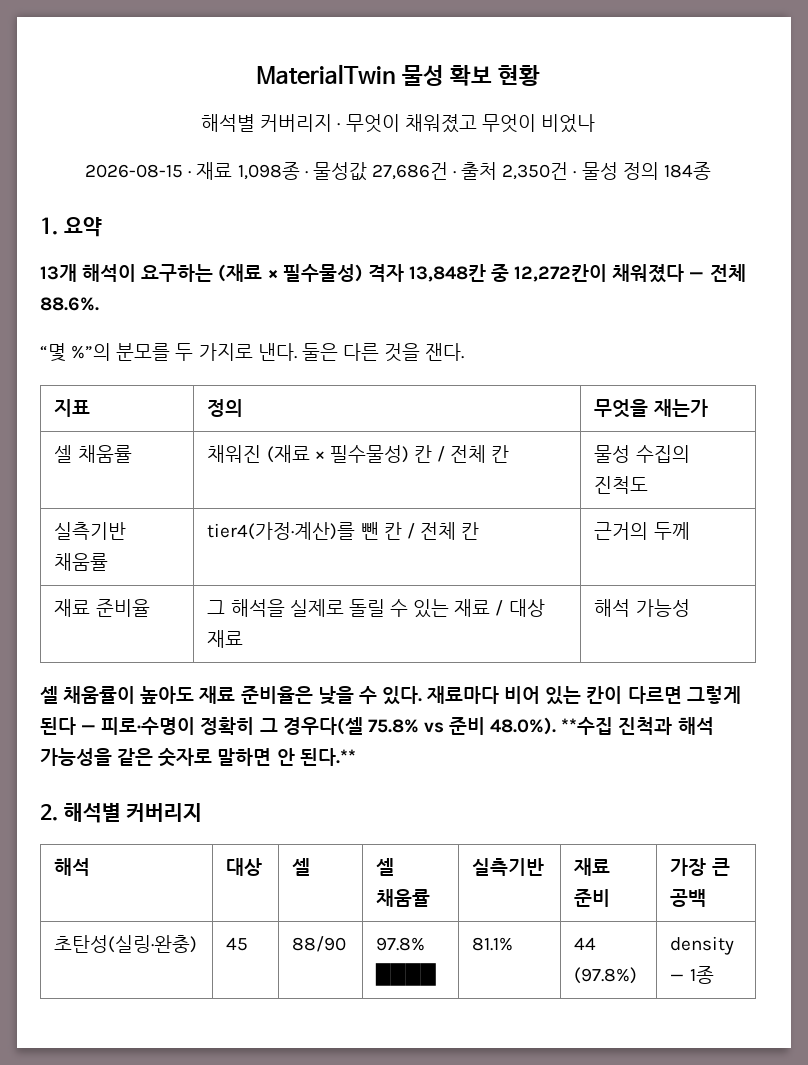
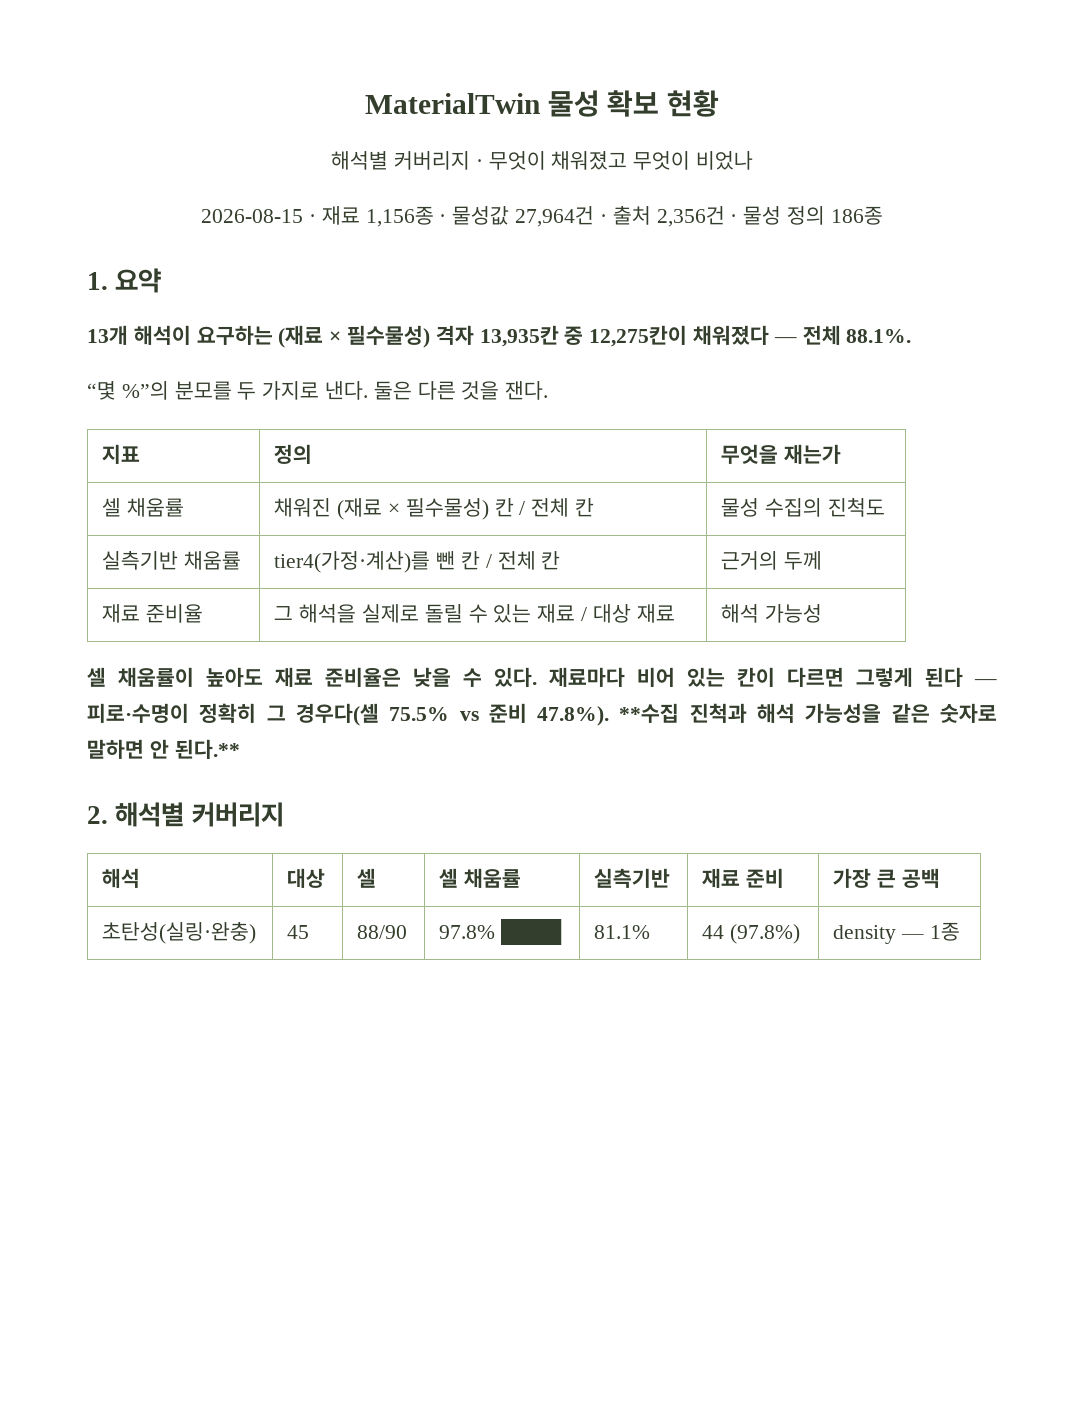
- 2026-08-15 · 재료 1,098종 · 물성값 27,686건 · 출처 2,350건 · 물성 정의 184종
+ 2026-08-15 · 재료 1,156종 · 물성값 27,964건 · 출처 2,356건 · 물성 정의 186종
- 13개 해석이 요구하는 (재료 × 필수물성) 격자 13,848칸 중 12,272칸이 채워졌다 — 전체 88.6%.
+ 13개 해석이 요구하는 (재료 × 필수물성) 격자 13,935칸 중 12,275칸이 채워졌다 — 전체 88.1%.
- 재료마다 비어 있는 칸이 다르면 그렇게 된다 — 피로·수명이 정확히 그 경우다(셀 75.8% vs 준비 48.0%). **수집 진척과 해석 가능성을 같은 숫자로 말하면 안 된다.**
+ 재료마다 비어 있는 칸이 다르면 그렇게 된다 — 피로·수명이 정확히 그 경우다(셀 75.5% vs 준비 47.8%). **수집 진척과 해석 가능성을 같은 숫자로 말하면 안 된다.**

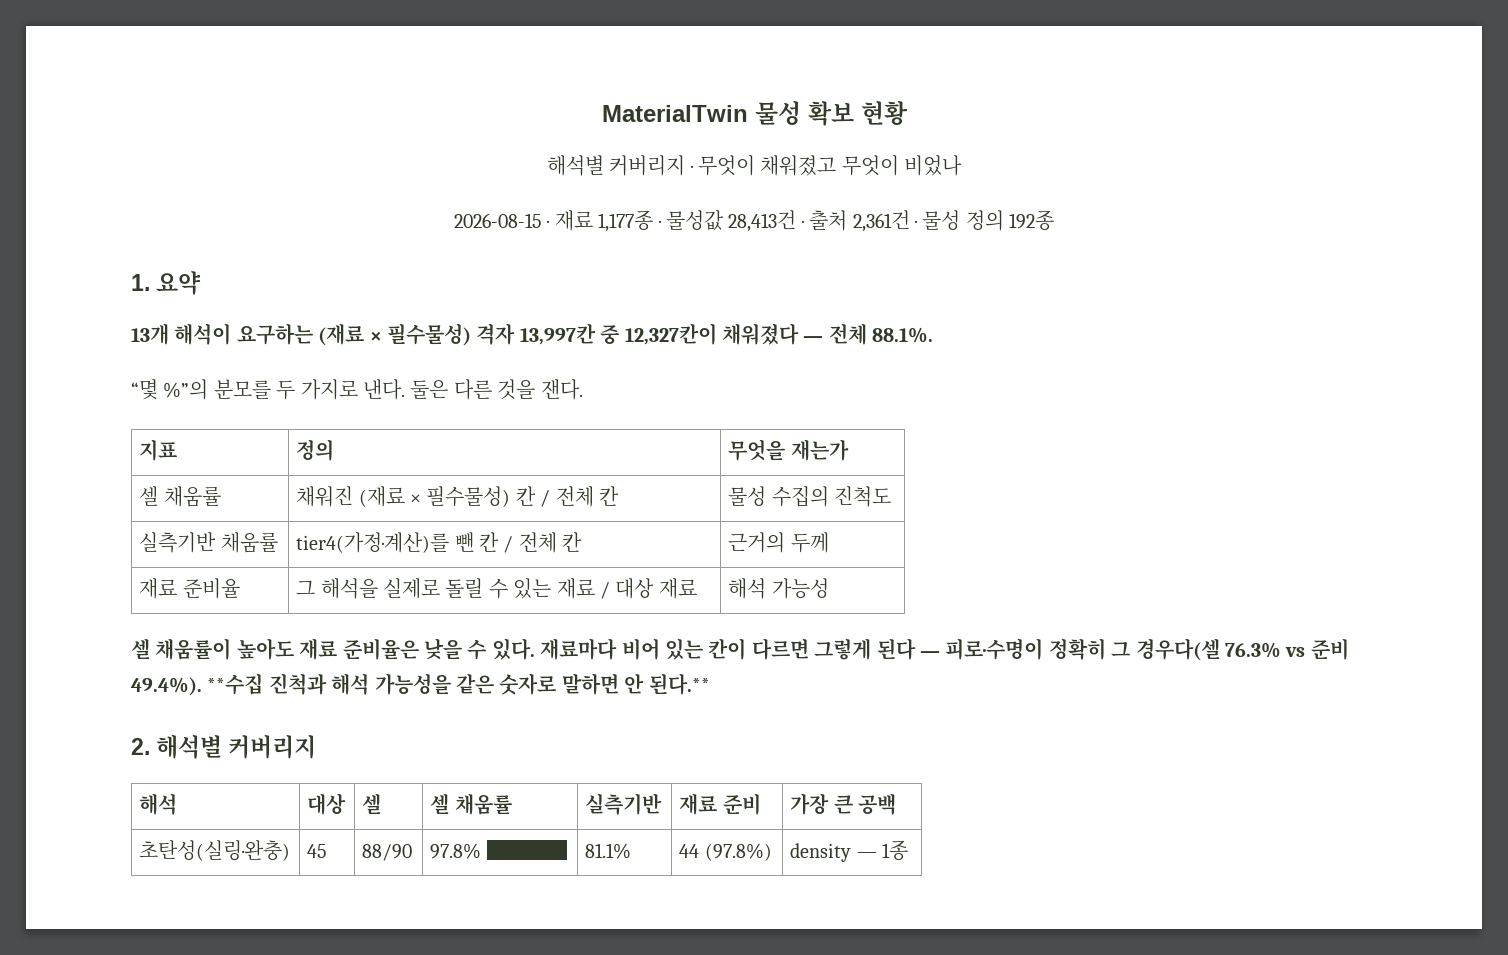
- 2026-08-15 · 재료 1,156종 · 물성값 27,964건 · 출처 2,356건 · 물성 정의 186종
+ 2026-08-15 · 재료 1,177종 · 물성값 28,413건 · 출처 2,361건 · 물성 정의 192종
- 13개 해석이 요구하는 (재료 × 필수물성) 격자 13,935칸 중 12,275칸이 채워졌다 — 전체 88.1%.
+ 13개 해석이 요구하는 (재료 × 필수물성) 격자 13,997칸 중 12,327칸이 채워졌다 — 전체 88.1%.
- 재료마다 비어 있는 칸이 다르면 그렇게 된다 — 피로·수명이 정확히 그 경우다(셀 75.5% vs 준비 47.8%). **수집 진척과 해석 가능성을 같은 숫자로 말하면 안 된다.**
+ 재료마다 비어 있는 칸이 다르면 그렇게 된다 — 피로·수명이 정확히 그 경우다(셀 76.3% vs 준비 49.4%). **수집 진척과 해석 가능성을 같은 숫자로 말하면 안 된다.**

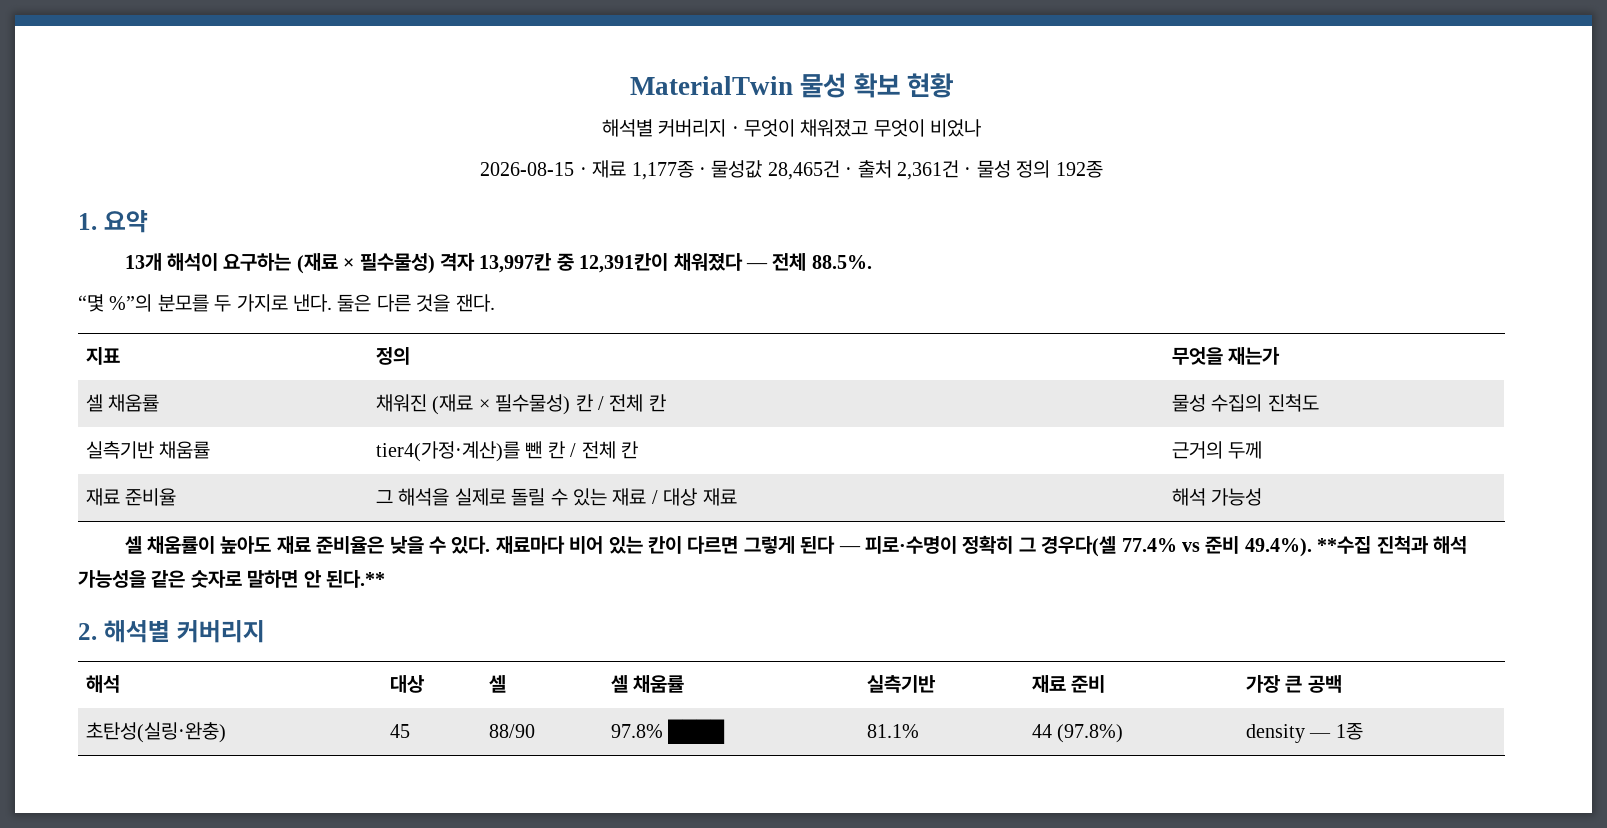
- 2026-08-15 · 재료 1,177종 · 물성값 28,413건 · 출처 2,361건 · 물성 정의 192종
+ 2026-08-15 · 재료 1,177종 · 물성값 28,465건 · 출처 2,361건 · 물성 정의 192종
- 13개 해석이 요구하는 (재료 × 필수물성) 격자 13,997칸 중 12,327칸이 채워졌다 — 전체 88.1%.
+ 13개 해석이 요구하는 (재료 × 필수물성) 격자 13,997칸 중 12,391칸이 채워졌다 — 전체 88.5%.
- 재료마다 비어 있는 칸이 다르면 그렇게 된다 — 피로·수명이 정확히 그 경우다(셀 76.3% vs 준비 49.4%). **수집 진척과 해석 가능성을 같은 숫자로 말하면 안 된다.**
+ 재료마다 비어 있는 칸이 다르면 그렇게 된다 — 피로·수명이 정확히 그 경우다(셀 77.4% vs 준비 49.4%). **수집 진척과 해석 가능성을 같은 숫자로 말하면 안 된다.**

